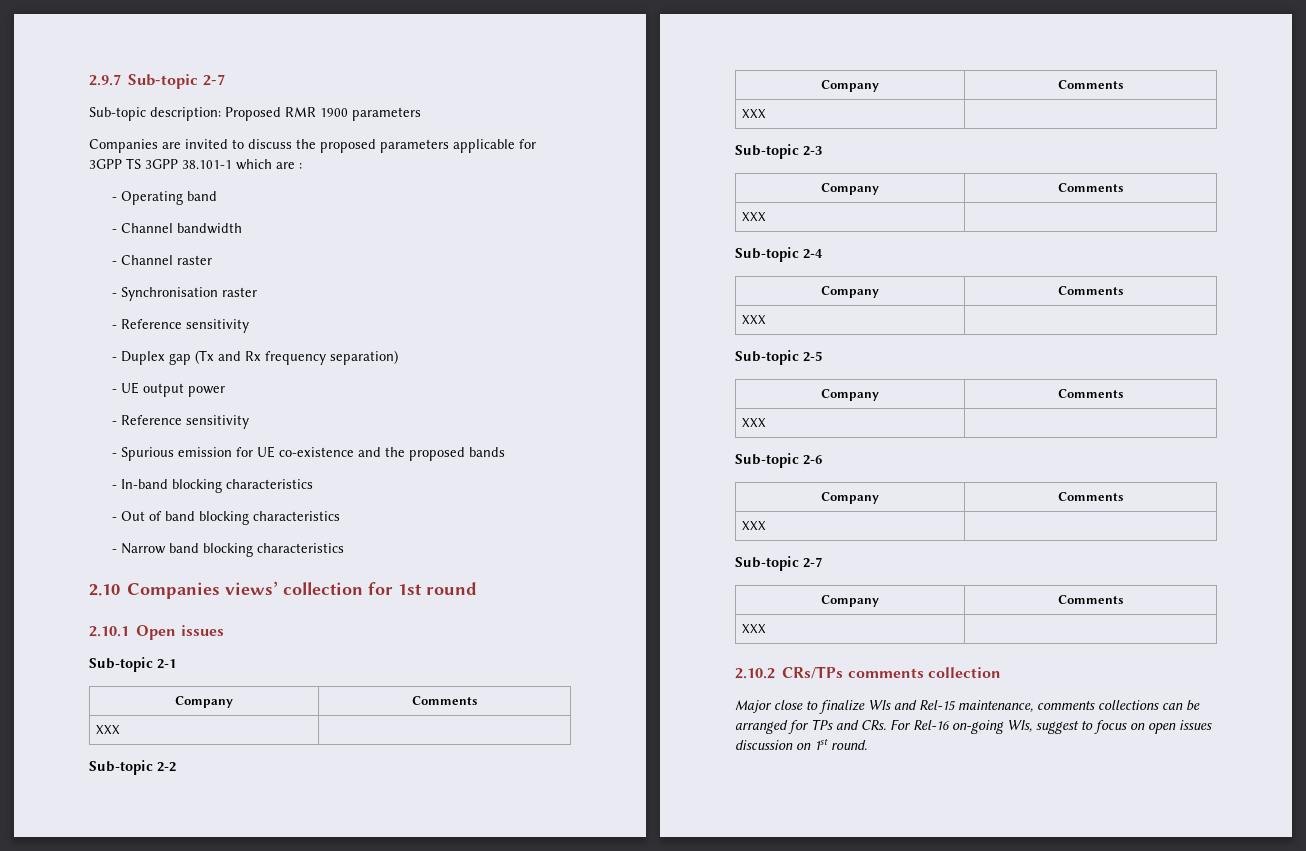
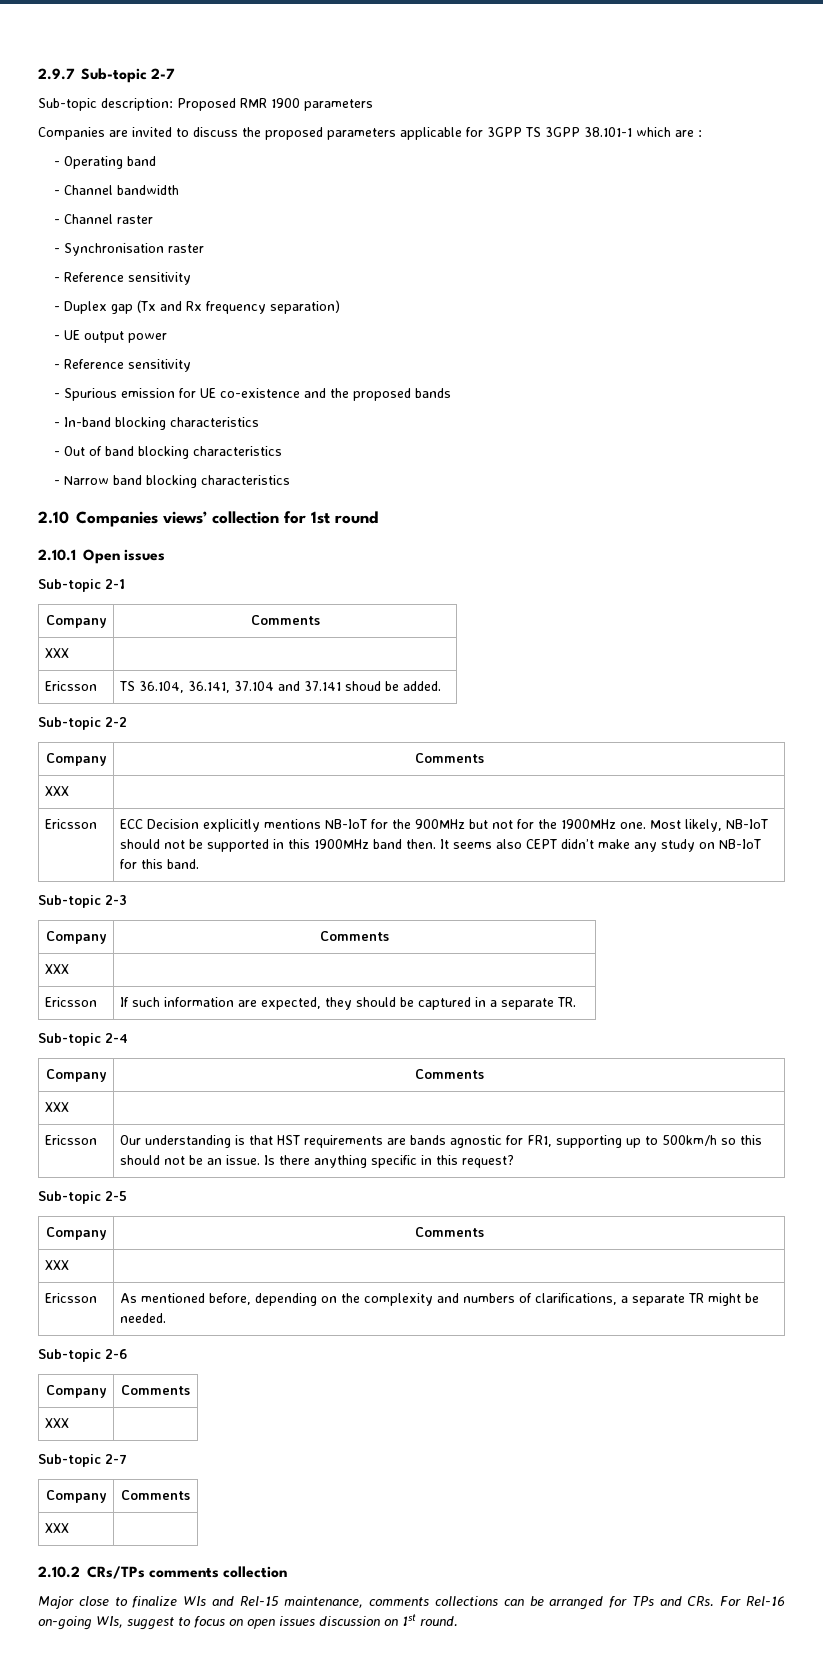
+ Ericsson | TS 36.104, 36.141, 37.104 and 37.141 shoud be added.
+ Ericsson | ECC Decision explicitly mentions NB-IoT for the 900MHz but not for the 1900MHz one. Most likely, NB-IoT should not be supported in this 1900MHz band then. It seems also CEPT didn’t make any study on NB-IoT for this band.
+ Ericsson | If such information are expected, they should be captured in a separate TR.
+ Ericsson | Our understanding is that HST requirements are bands agnostic for FR1, supporting up to 500km/h so this should not be an issue. Is there anything specific in this request?
+ Ericsson | As mentioned before, depending on the complexity and numbers of clarifications, a separate TR might be needed.

